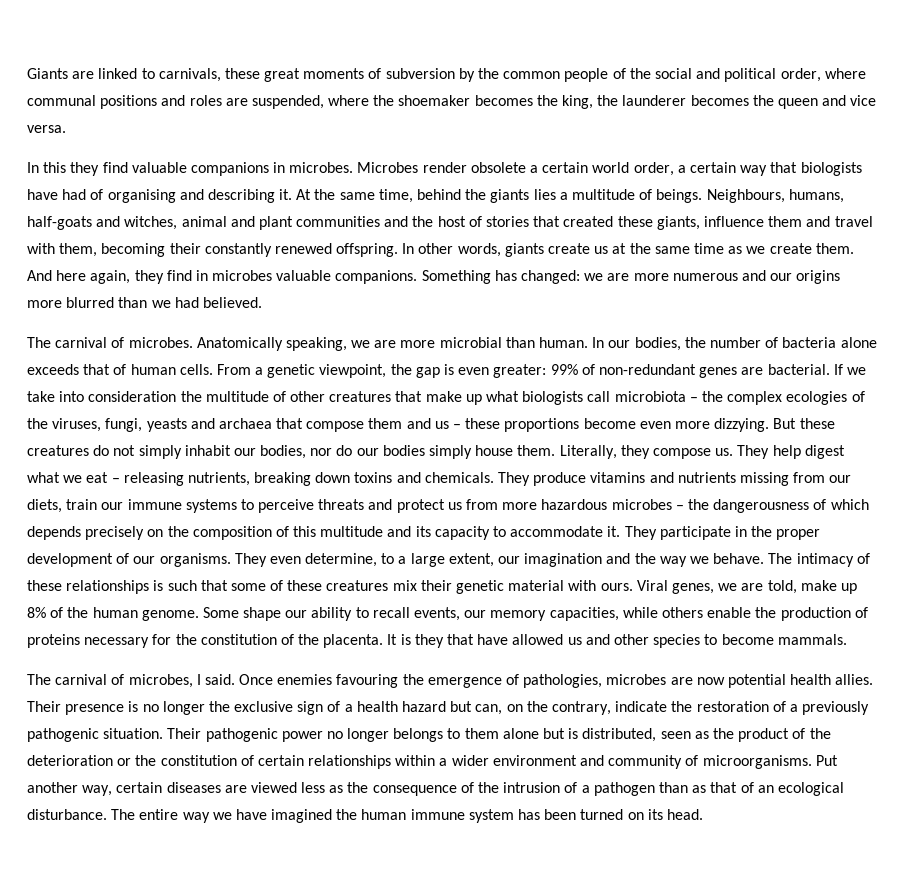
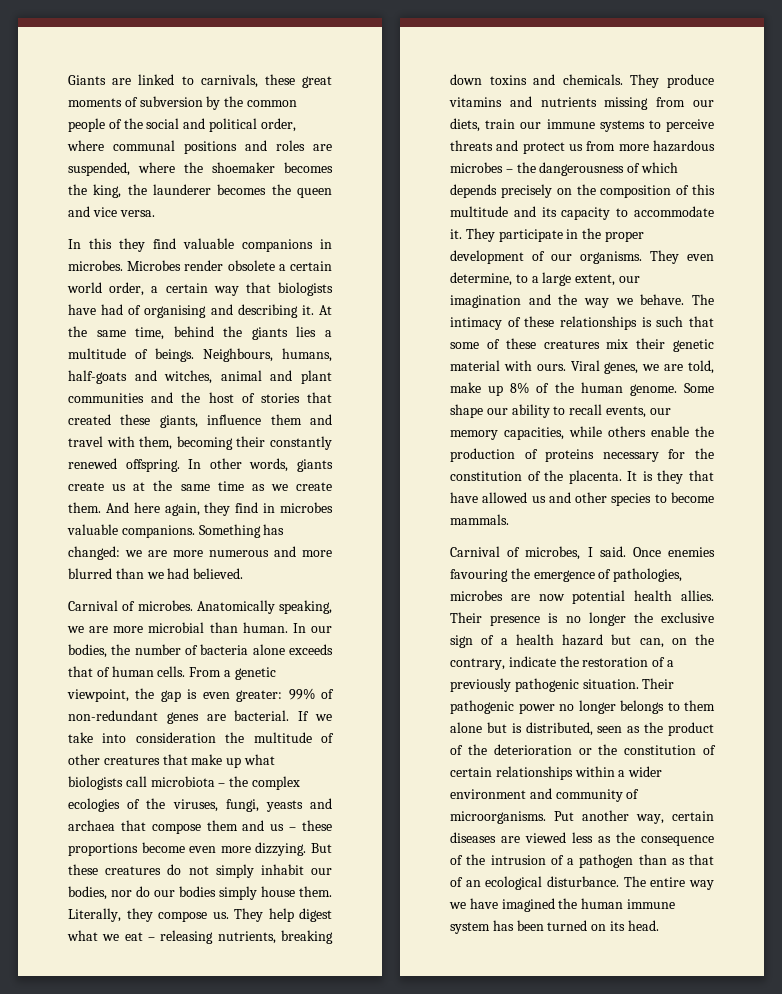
- Something has changed: we are more numerous and our origins more blurred than we had believed.
+ Something has changed: we are more numerous and more blurred than we had believed.
- The carnival of microbes.
+ Carnival of microbes.
- The carnival of microbes, I said.
+ Carnival of microbes, I said.

